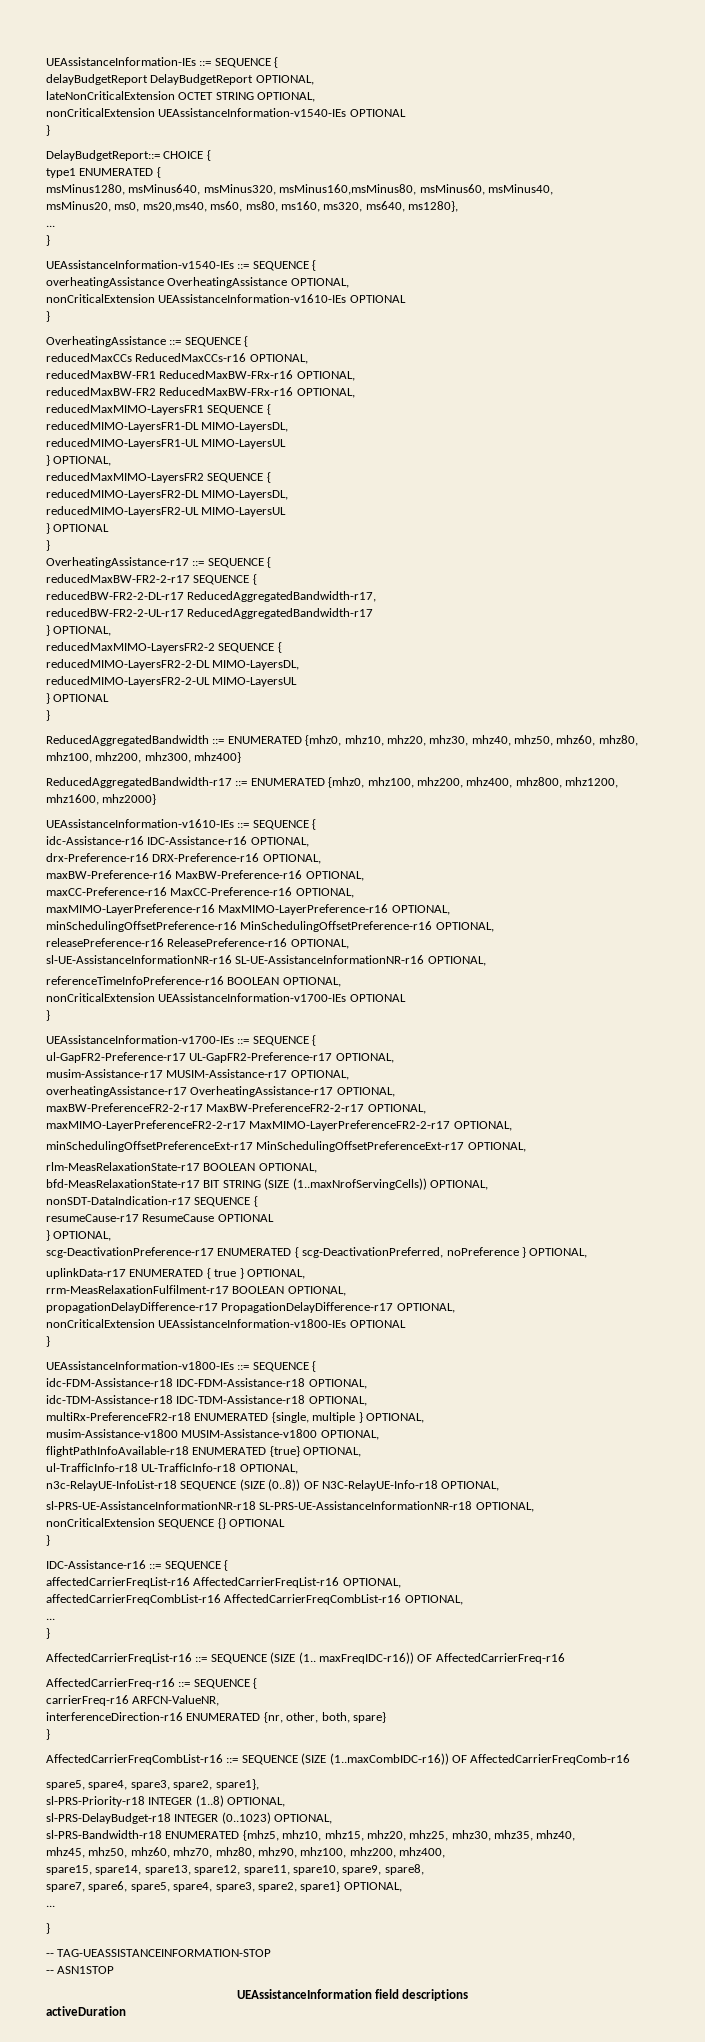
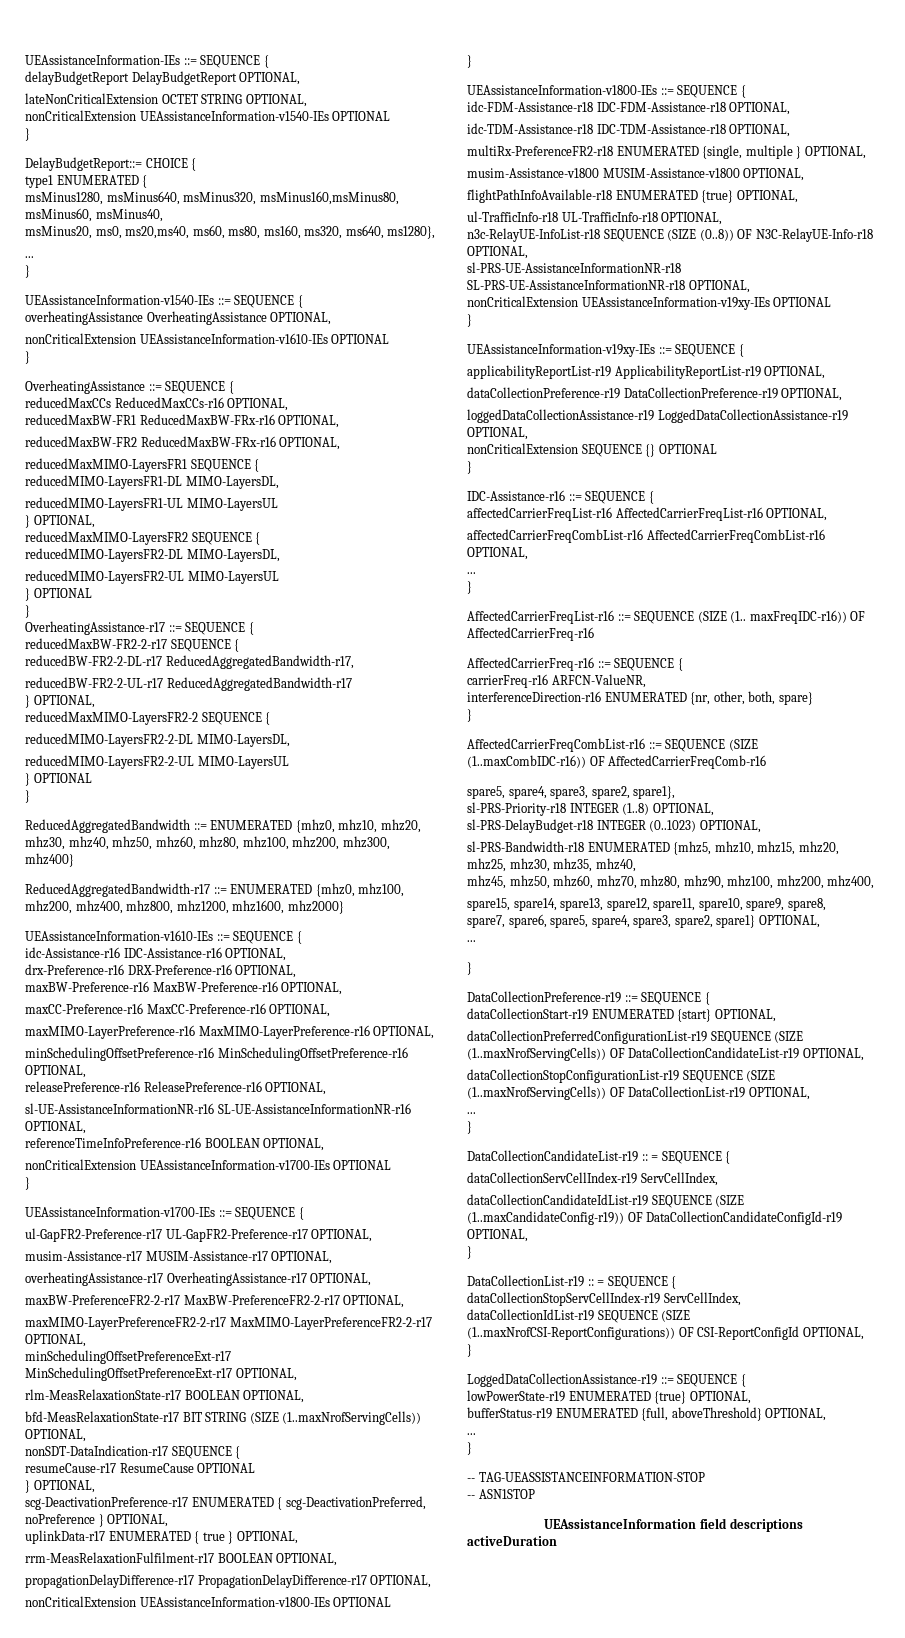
+ nonCriticalExtension UEAssistanceInformation-v19xy-IEs OPTIONAL
+ }
+ UEAssistanceInformation-v19xy-IEs ::= SEQUENCE {
+ applicabilityReportList-r19 ApplicabilityReportList-r19 OPTIONAL,
+ dataCollectionPreference-r19 DataCollectionPreference-r19 OPTIONAL,
+ loggedDataCollectionAssistance-r19 LoggedDataCollectionAssistance-r19 OPTIONAL,
+ DataCollectionPreference-r19 ::= SEQUENCE {
+ dataCollectionStart-r19 ENUMERATED {start} OPTIONAL,
+ dataCollectionPreferredConfigurationList-r19 SEQUENCE (SIZE (1..maxNrofServingCells)) OF DataCollectionCandidateList-r19 OPTIONAL,
+ dataCollectionStopConfigurationList-r19 SEQUENCE (SIZE (1..maxNrofServingCells)) OF DataCollectionList-r19 OPTIONAL,
+ ...
+ }
+ DataCollectionCandidateList-r19 :: = SEQUENCE {
+ dataCollectionServCellIndex-r19 ServCellIndex,
+ dataCollectionCandidateIdList-r19 SEQUENCE (SIZE (1..maxCandidateConfig-r19)) OF DataCollectionCandidateConfigId-r19 OPTIONAL,
+ }
+ DataCollectionList-r19 :: = SEQUENCE {
+ dataCollectionStopServCellIndex-r19 ServCellIndex,
+ dataCollectionIdList-r19 SEQUENCE (SIZE (1..maxNrofCSI-ReportConfigurations)) OF CSI-ReportConfigId OPTIONAL,
+ }
+ LoggedDataCollectionAssistance-r19 ::= SEQUENCE {
+ lowPowerState-r19 ENUMERATED {true} OPTIONAL,
+ bufferStatus-r19 ENUMERATED {full, aboveThreshold} OPTIONAL,
+ ...
+ }

